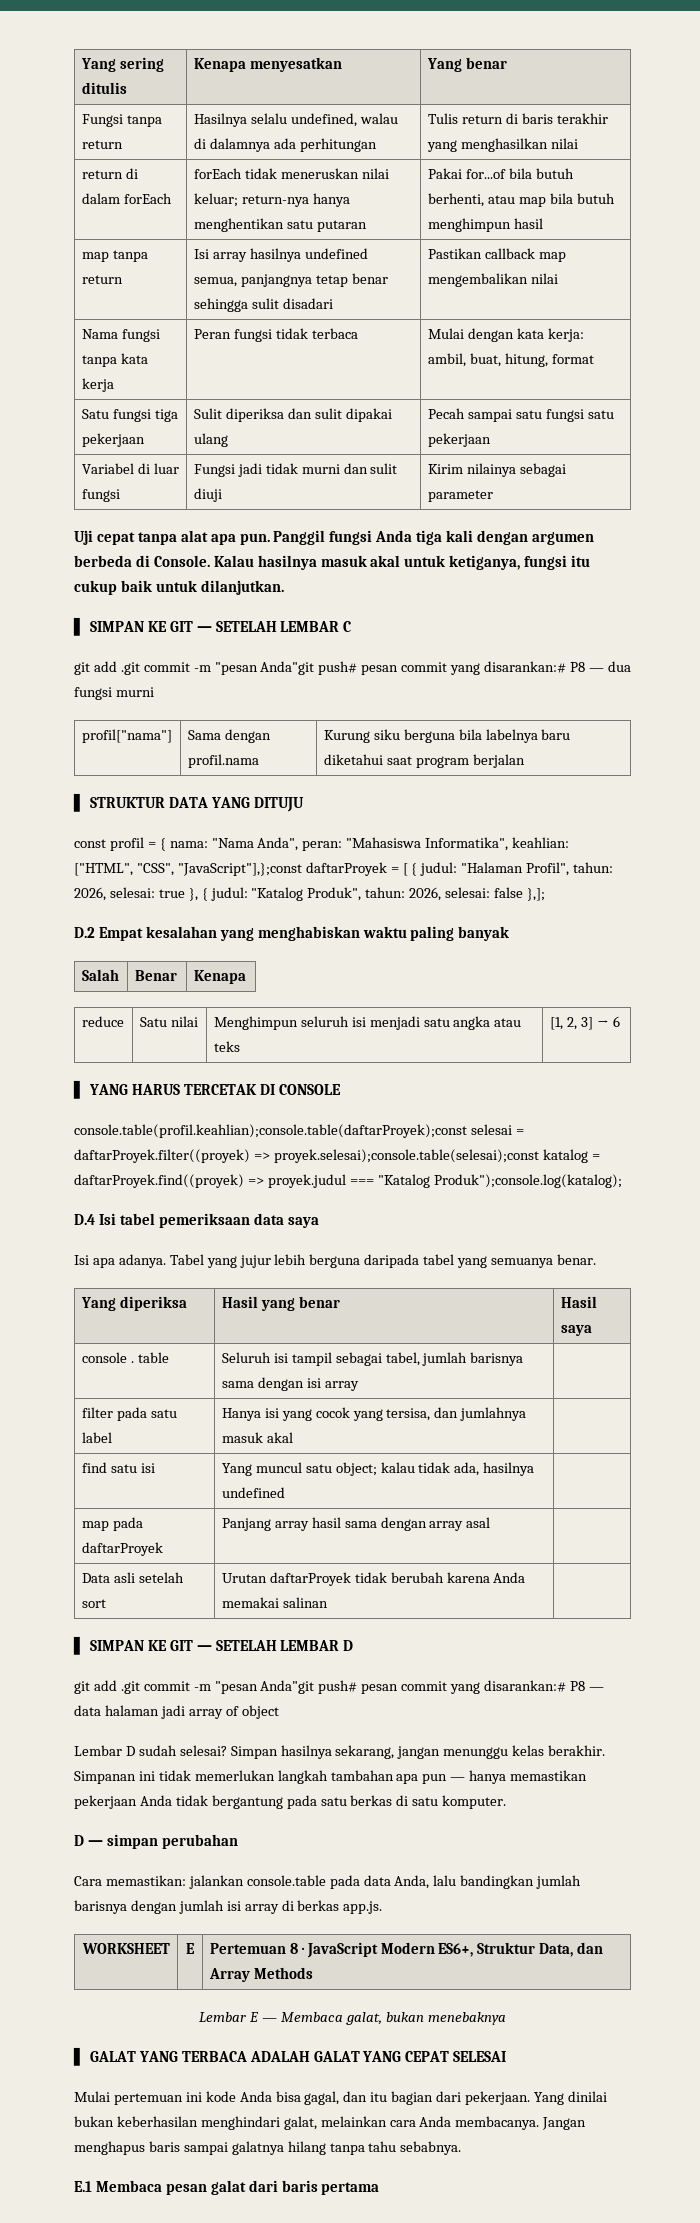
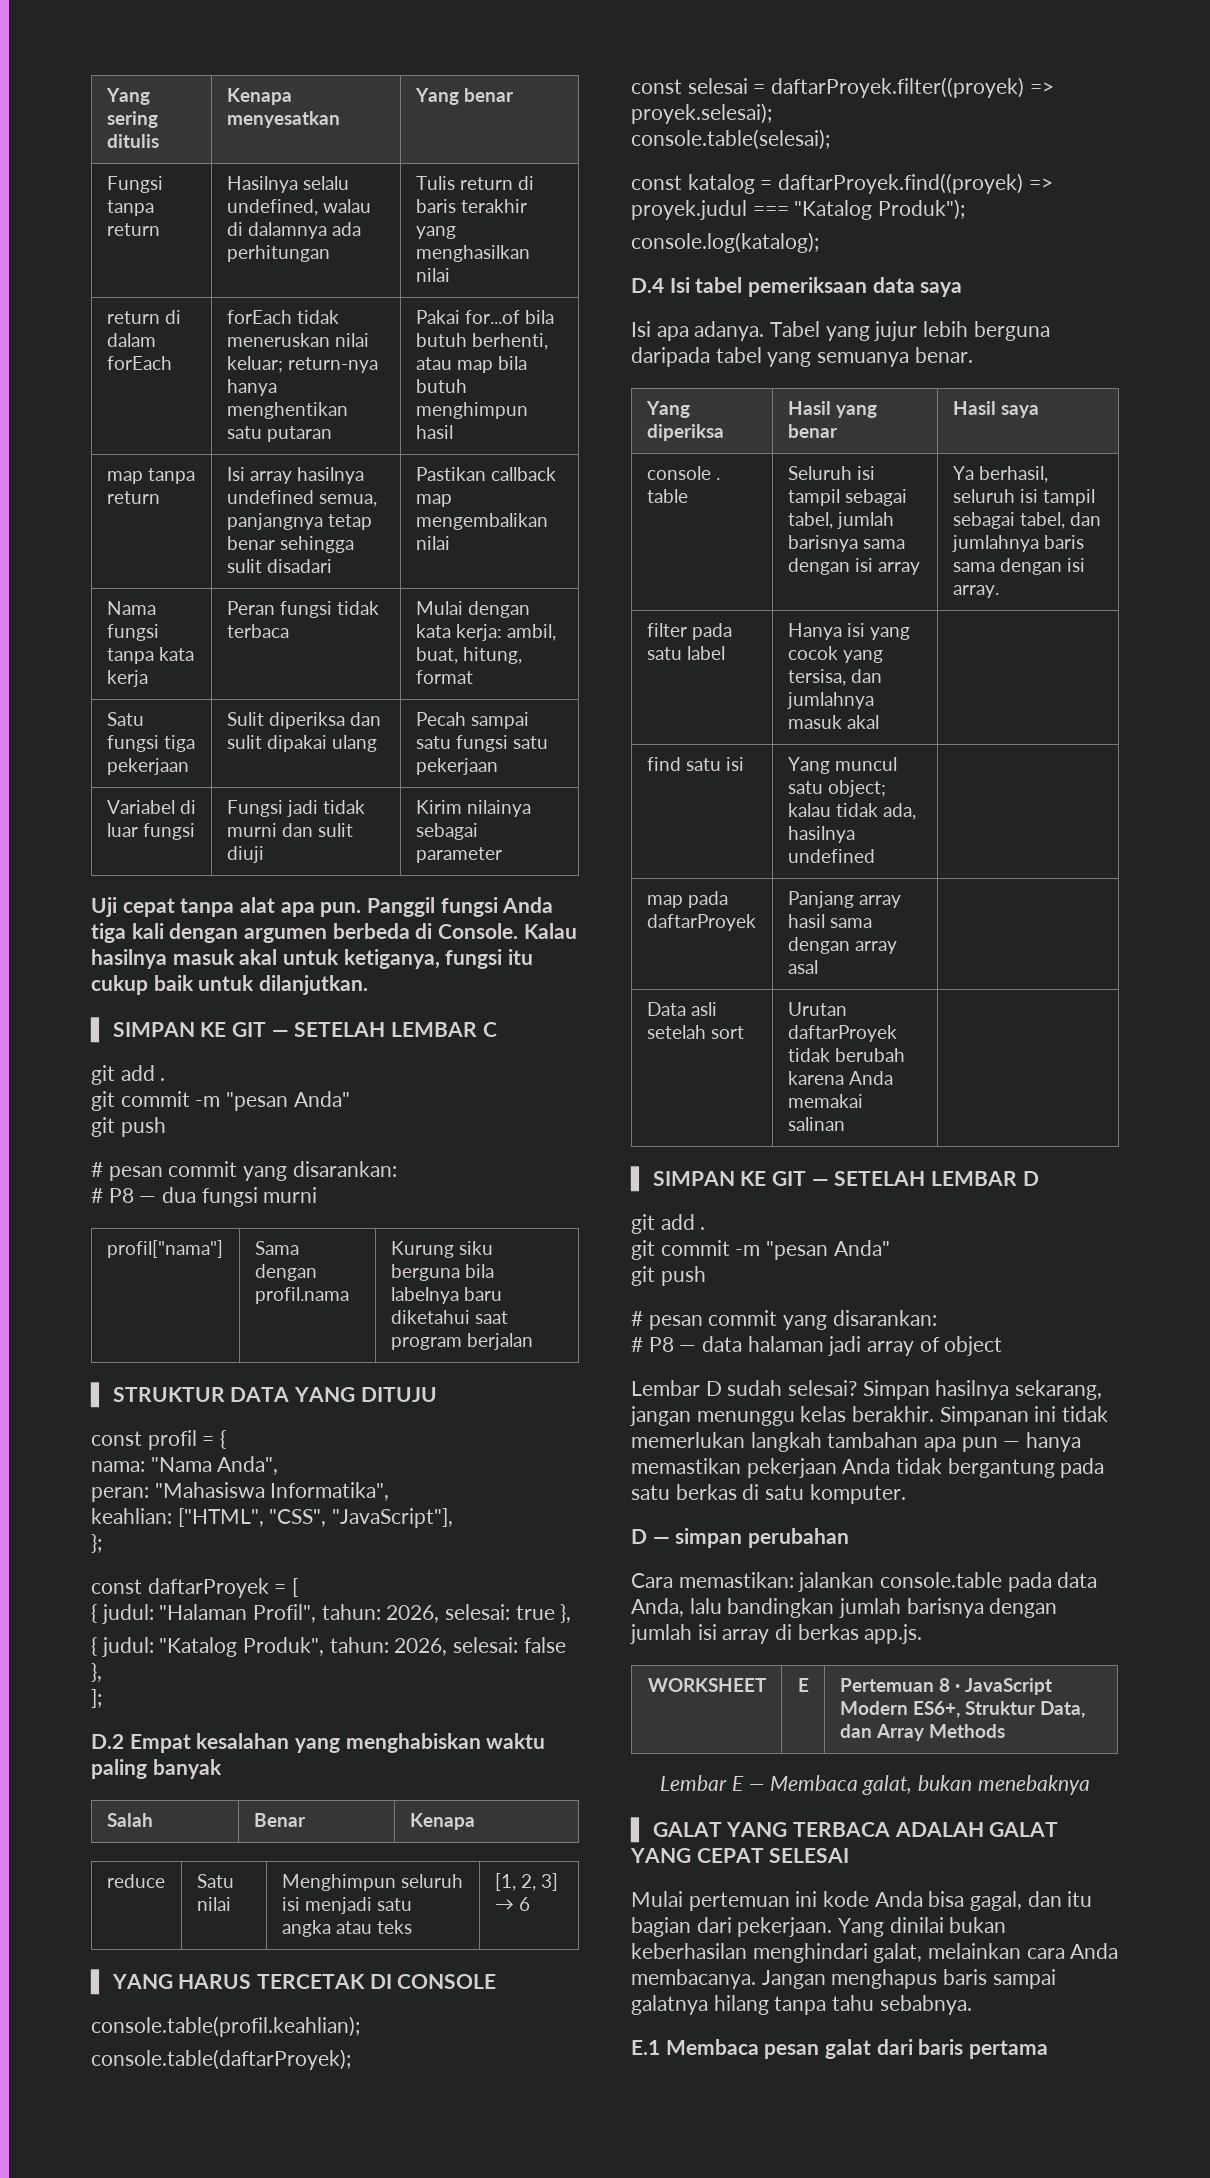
  ▌ SIMPAN KE GIT — SETELAH LEMBAR C
- git add .git commit -m "pesan Anda"git push# pesan commit yang disarankan:# P8 — dua fungsi murni
+ git add .
+ git commit -m "pesan Anda"
+ git push
+ # pesan commit yang disarankan:
+ # P8 — dua fungsi murni
- const profil = { nama: "Nama Anda", peran: "Mahasiswa Informatika", keahlian: ["HTML", "CSS", "JavaScript"],};const daftarProyek = [ { judul: "Halaman Profil", tahun: 2026, selesai: true }, { judul: "Katalog Produk", tahun: 2026, selesai: false },];
+ const profil = {
+ nama: "Nama Anda",
+ peran: "Mahasiswa Informatika",
+ keahlian: ["HTML", "CSS", "JavaScript"],
+ };
+ const daftarProyek = [
+ { judul: "Halaman Profil", tahun: 2026, selesai: true },
+ { judul: "Katalog Produk", tahun: 2026, selesai: false },
+ ];
- console.table(profil.keahlian);console.table(daftarProyek);const selesai = daftarProyek.filter((proyek) => proyek.selesai);console.table(selesai);const katalog = daftarProyek.find((proyek) => proyek.judul === "Katalog Produk");console.log(katalog);
+ console.table(profil.keahlian);
+ console.table(daftarProyek);
+ const selesai = daftarProyek.filter((proyek) => proyek.selesai);
+ console.table(selesai);
+ const katalog = daftarProyek.find((proyek) => proyek.judul === "Katalog Produk");
+ console.log(katalog);
- console . table | Seluruh isi tampil sebagai tabel, jumlah barisnya sama dengan isi array |
+ console . table | Seluruh isi tampil sebagai tabel, jumlah barisnya sama dengan isi array | Ya berhasil, seluruh isi tampil sebagai tabel, dan jumlahnya baris sama dengan isi array.
  ▌ SIMPAN KE GIT — SETELAH LEMBAR D
- git add .git commit -m "pesan Anda"git push# pesan commit yang disarankan:# P8 — data halaman jadi array of object
+ git add .
+ git commit -m "pesan Anda"
+ git push
+ # pesan commit yang disarankan:
+ # P8 — data halaman jadi array of object

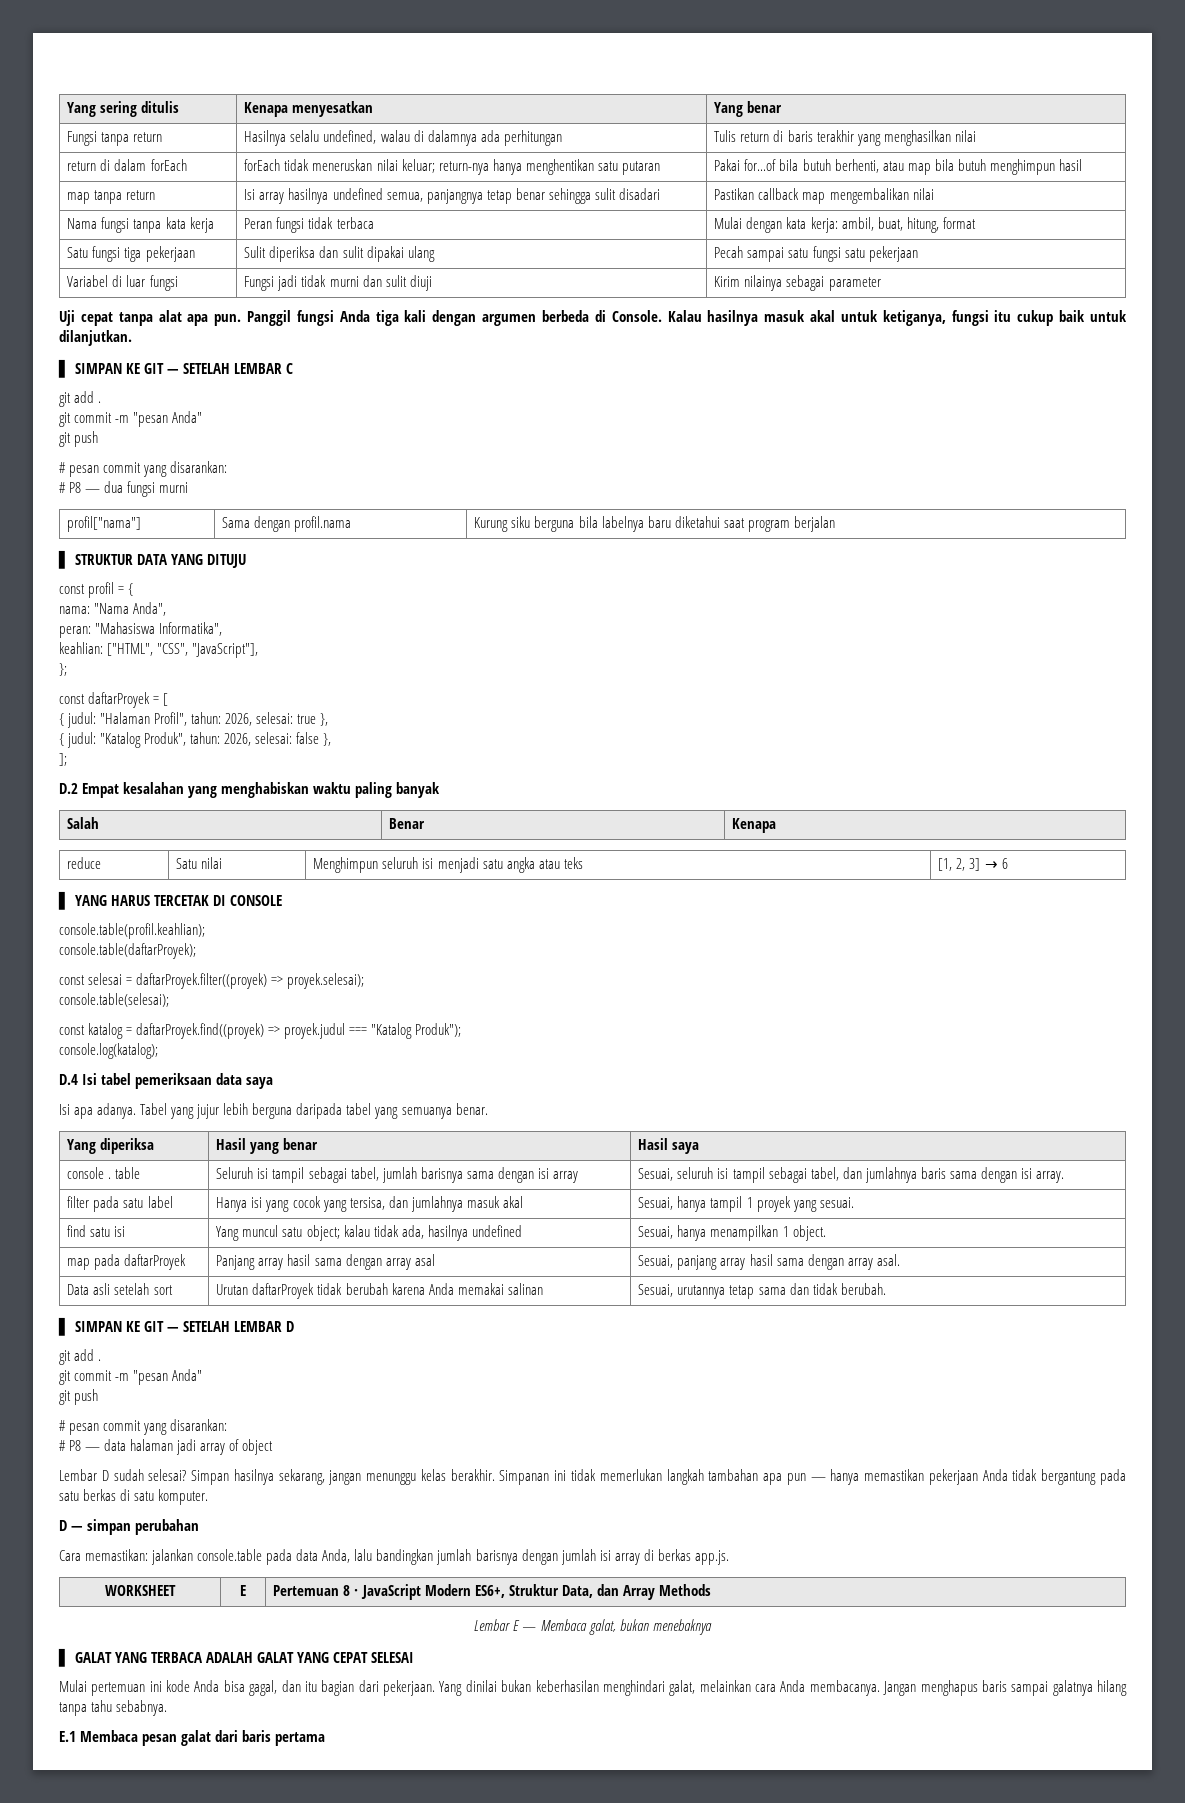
- console . table | Seluruh isi tampil sebagai tabel, jumlah barisnya sama dengan isi array | Ya berhasil, seluruh isi tampil sebagai tabel, dan jumlahnya baris sama dengan isi array.
+ console . table | Seluruh isi tampil sebagai tabel, jumlah barisnya sama dengan isi array | Sesuai, seluruh isi tampil sebagai tabel, dan jumlahnya baris sama dengan isi array.
- filter pada satu label | Hanya isi yang cocok yang tersisa, dan jumlahnya masuk akal |
+ filter pada satu label | Hanya isi yang cocok yang tersisa, dan jumlahnya masuk akal | Sesuai, hanya tampil 1 proyek yang sesuai.
- find satu isi | Yang muncul satu object; kalau tidak ada, hasilnya undefined |
+ find satu isi | Yang muncul satu object; kalau tidak ada, hasilnya undefined | Sesuai, hanya menampilkan 1 object.
- map pada daftarProyek | Panjang array hasil sama dengan array asal |
+ map pada daftarProyek | Panjang array hasil sama dengan array asal | Sesuai, panjang array hasil sama dengan array asal.
- Data asli setelah sort | Urutan daftarProyek tidak berubah karena Anda memakai salinan |
+ Data asli setelah sort | Urutan daftarProyek tidak berubah karena Anda memakai salinan | Sesuai, urutannya tetap sama dan tidak berubah.

